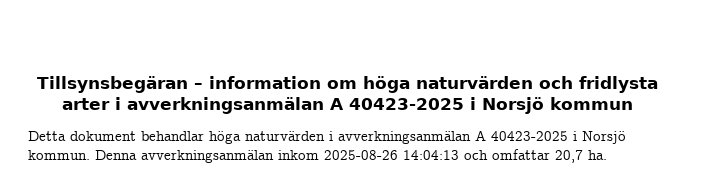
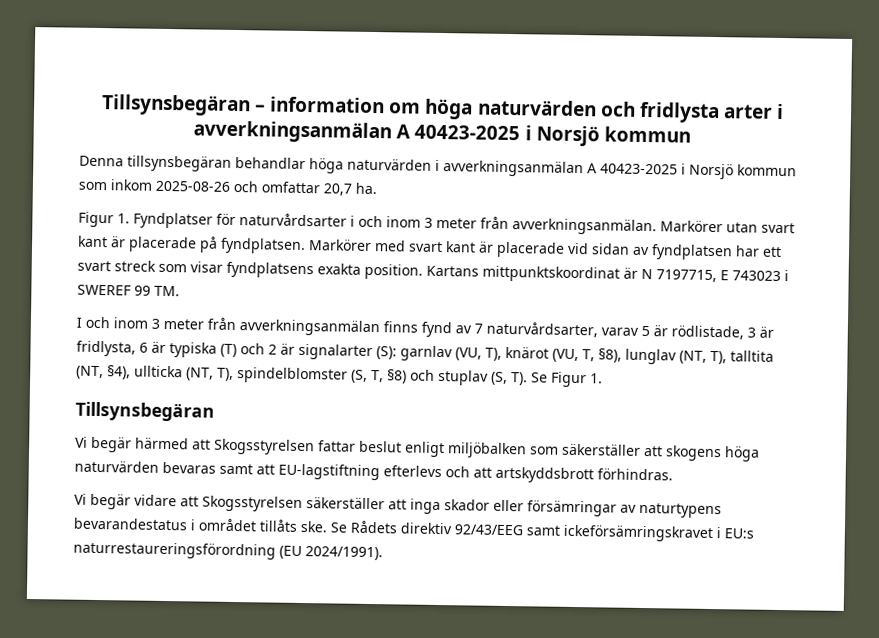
- Detta dokument behandlar höga naturvärden i avverkningsanmälan A 40423-2025 i Norsjö kommun. Denna avverkningsanmälan inkom 2025-08-26 14:04:13 och omfattar 20,7 ha.
+ Denna tillsynsbegäran behandlar höga naturvärden i avverkningsanmälan A 40423-2025 i Norsjö kommun som inkom 2025-08-26 och omfattar 20,7 ha.
+ Figur 1. Fyndplatser för naturvårdsarter i och inom 3 meter från avverkningsanmälan. Markörer utan svart kant är placerade på fyndplatsen. Markörer med svart kant är placerade vid sidan av fyndplatsen har ett svart streck som visar fyndplatsens exakta position. Kartans mittpunktskoordinat är N 7197715, E 743023 i SWEREF 99 TM.
+ I och inom 3 meter från avverkningsanmälan finns fynd av 7 naturvårdsarter, varav 5 är rödlistade, 3 är fridlysta, 6 är typiska (T) och 2 är signalarter (S): garnlav (VU, T), knärot (VU, T, §8), lunglav (NT, T), talltita (NT, §4), ullticka (NT, T), spindelblomster (S, T, §8) och stuplav (S, T). Se Figur 1.
+ Tillsynsbegäran
+ Vi begär härmed att Skogsstyrelsen fattar beslut enligt miljöbalken som säkerställer att skogens höga naturvärden bevaras samt att EU-lagstiftning efterlevs och att artskyddsbrott förhindras.
+ Vi begär vidare att Skogsstyrelsen säkerställer att inga skador eller försämringar av naturtypens bevarandestatus i området tillåts ske. Se Rådets direktiv 92/43/EEG samt ickeförsämringskravet i EU:s naturrestaureringsförordning (EU 2024/1991).

